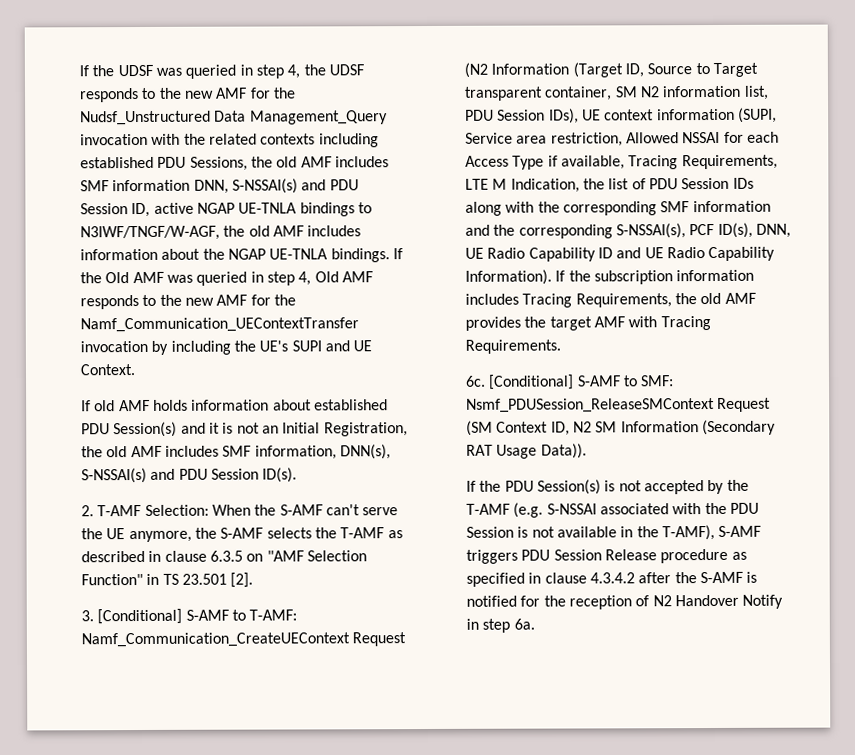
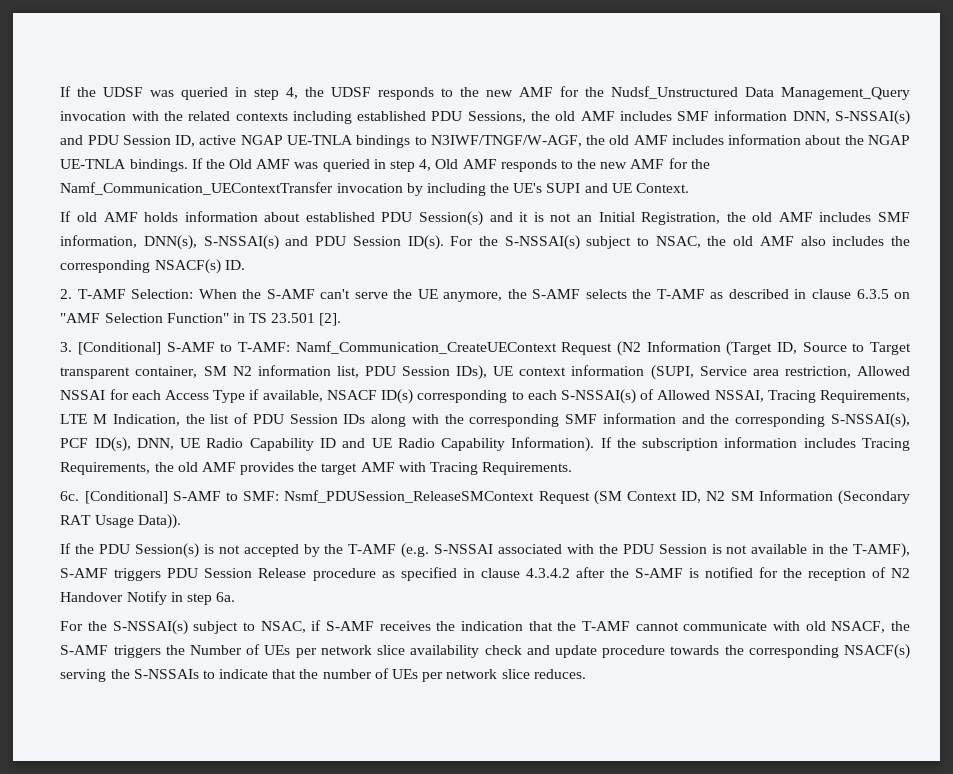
+ For the S-NSSAI(s) subject to NSAC, the old AMF also includes the corresponding NSACF(s) ID.
- Namf_Communication_CreateUEContext Request (N2 Information (Target ID, Source to Target transparent container, SM N2 information list, PDU Session IDs), UE context information (SUPI, Service area restriction, Allowed NSSAI for each Access Type if available, Tracing Requirements, LTE M Indication, the list of PDU Session IDs along with the corresponding SMF information and the corresponding S-NSSAI(s), PCF ID(s), DNN, UE Radio Capability ID and UE Radio Capability Information).
+ Namf_Communication_CreateUEContext Request (N2 Information (Target ID, Source to Target transparent container, SM N2 information list, PDU Session IDs), UE context information (SUPI, Service area restriction, Allowed NSSAI for each Access Type if available, NSACF ID(s) corresponding to each S-NSSAI(s) of Allowed NSSAI, Tracing Requirements, LTE M Indication, the list of PDU Session IDs along with the corresponding SMF information and the corresponding S-NSSAI(s), PCF ID(s), DNN, UE Radio Capability ID and UE Radio Capability Information).
+ For the S-NSSAI(s) subject to NSAC, if S-AMF receives the indication that the T-AMF cannot communicate with old NSACF, the S-AMF triggers the Number of UEs per network slice availability check and update procedure towards the corresponding NSACF(s) serving the S-NSSAIs to indicate that the number of UEs per network slice reduces.

